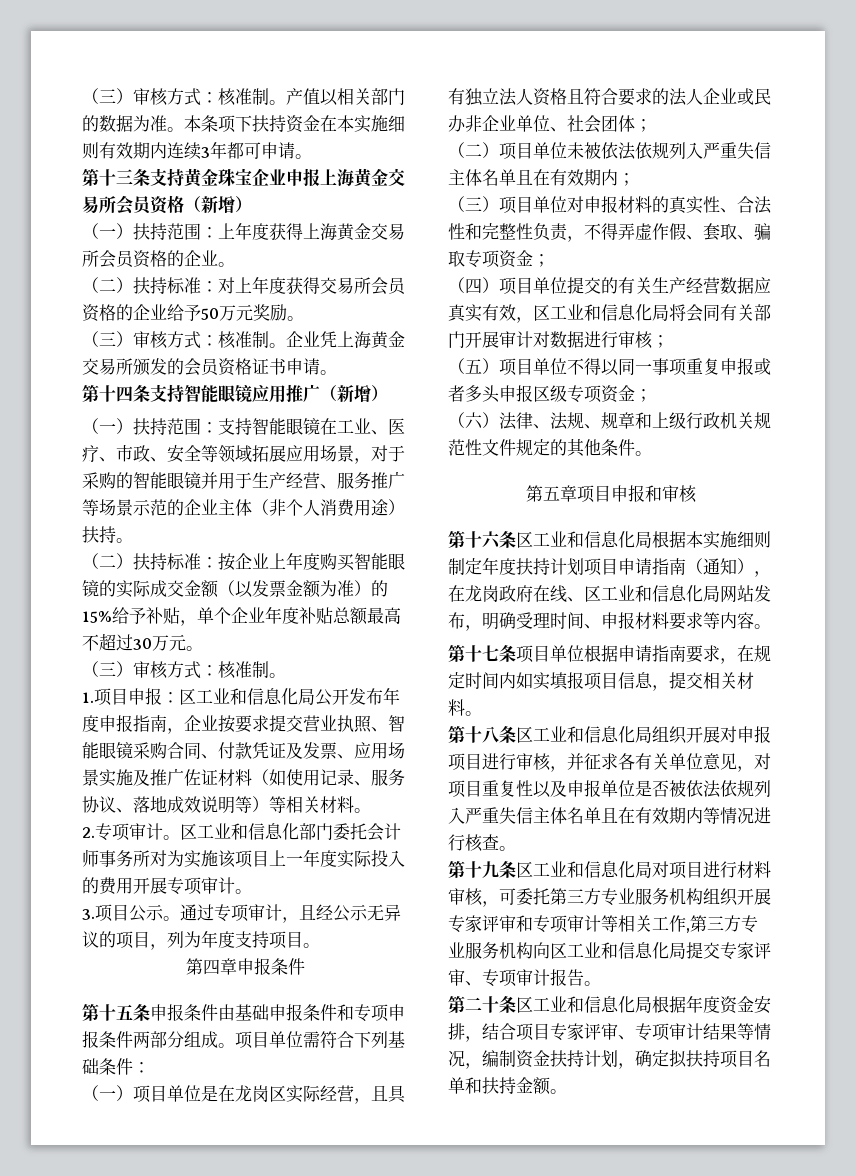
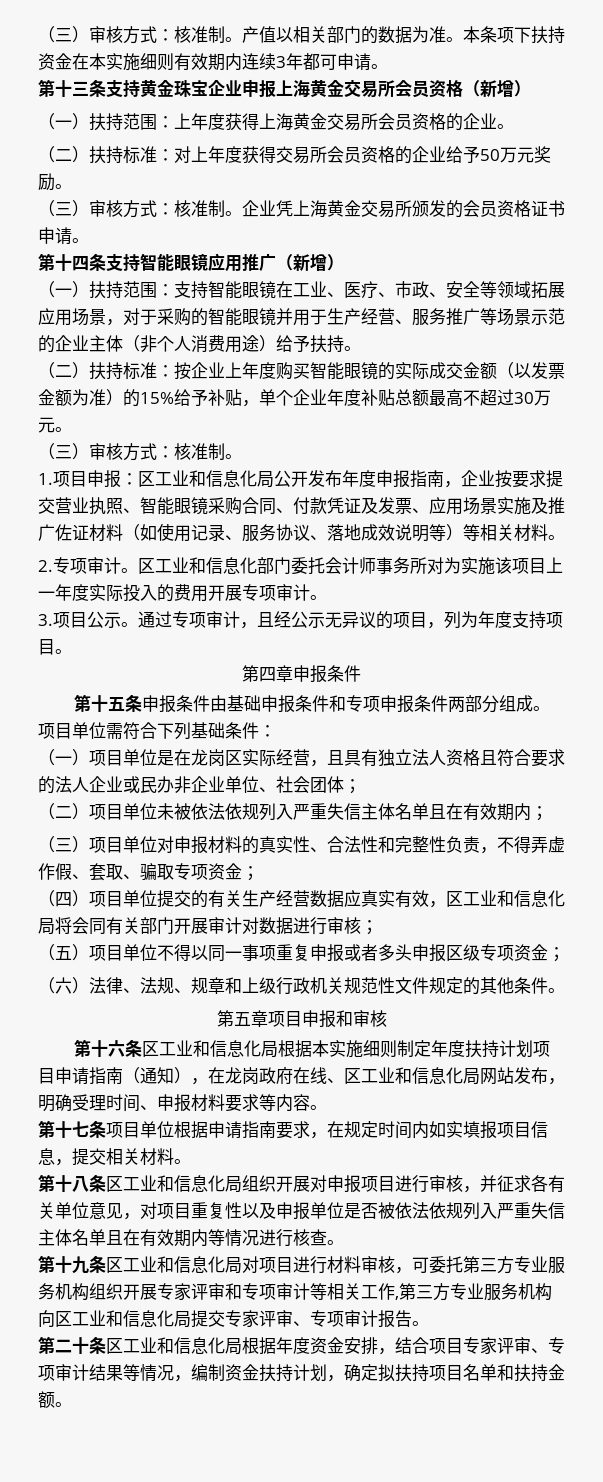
- （一）扶持范围：支持智能眼镜在工业、医疗、市政、安全等领域拓展应用场景，对于采购的智能眼镜并用于生产经营、服务推广等场景示范的企业主体（非个人消费用途）扶持。
+ （一）扶持范围：支持智能眼镜在工业、医疗、市政、安全等领域拓展应用场景，对于采购的智能眼镜并用于生产经营、服务推广等场景示范的企业主体（非个人消费用途）给予扶持。

